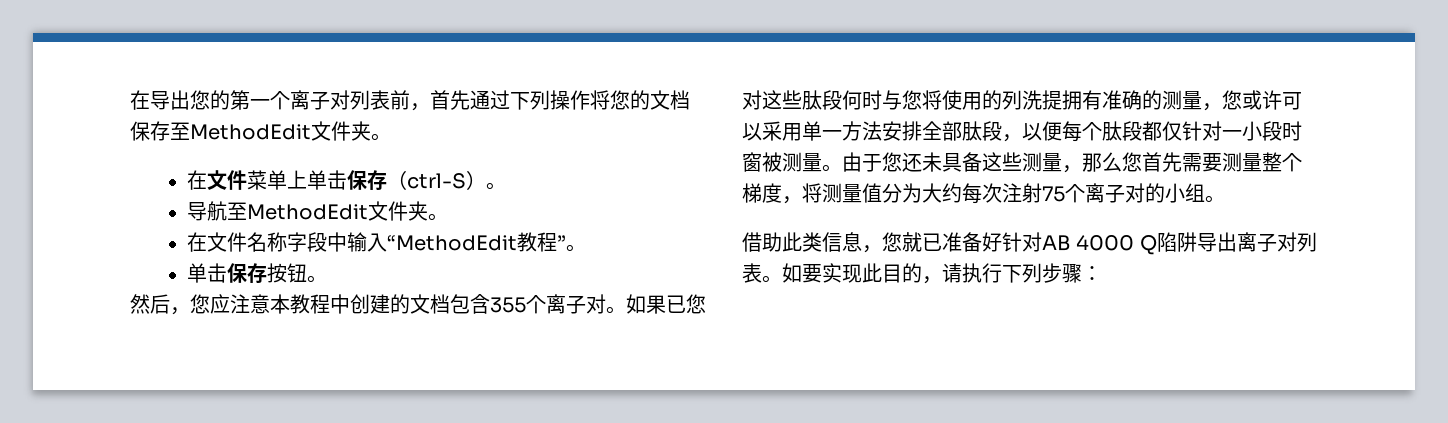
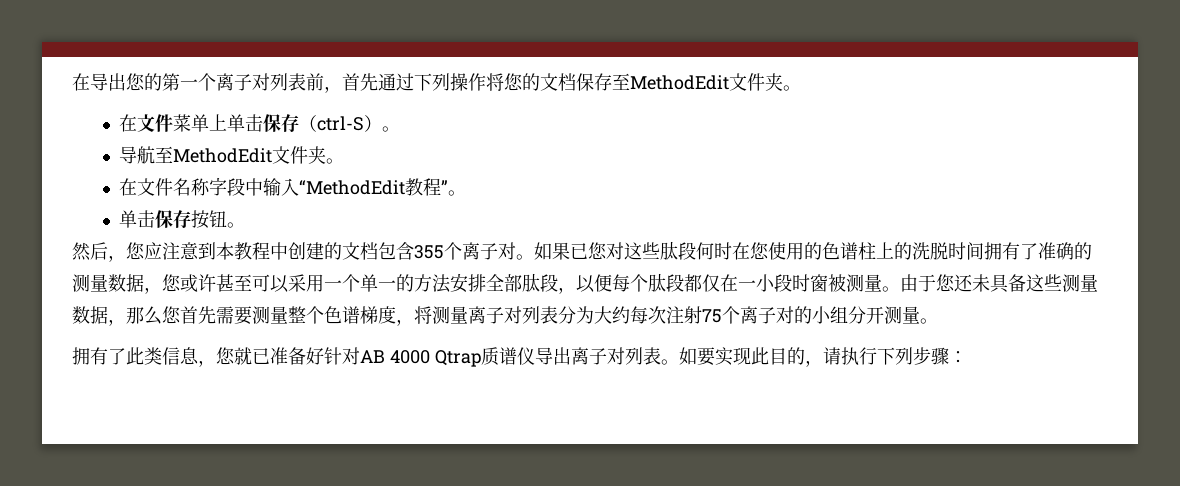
- 然后，您应注意本教程中创建的文档包含355个离子对。
+ 然后，您应注意到本教程中创建的文档包含355个离子对。
- 如果已您对这些肽段何时与您将使用的列洗提拥有准确的测量，您或许可以采用单一方法安排全部肽段，以便每个肽段都仅针对一小段时窗被测量。
+ 如果已您对这些肽段何时在您使用的色谱柱上的洗脱时间拥有了准确的测量数据，您或许甚至可以采用一个单一的方法安排全部肽段，以便每个肽段都仅在一小段时窗被测量。
- 由于您还未具备这些测量，那么您首先需要测量整个梯度，将测量值分为大约每次注射75个离子对的小组。
- 借助此类信息，您就已准备好针对AB 4000 Q陷阱导出离子对列表。
+ 由于您还未具备这些测量数据，那么您首先需要测量整个色谱梯度，将测量离子对列表分为大约每次注射75个离子对的小组分开测量。
+ 拥有了此类信息，您就已准备好针对AB 4000 Qtrap质谱仪导出离子对列表。

